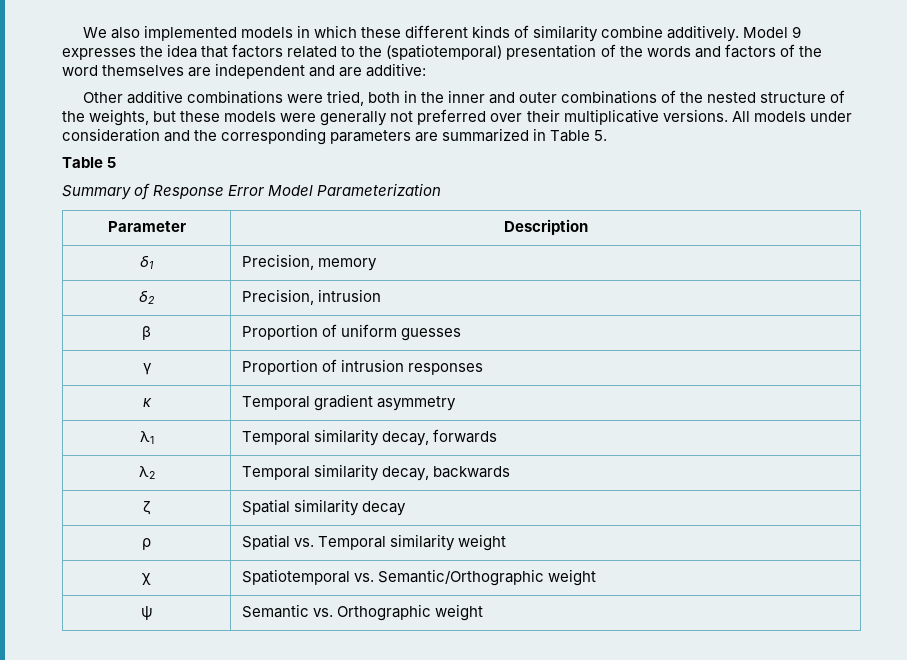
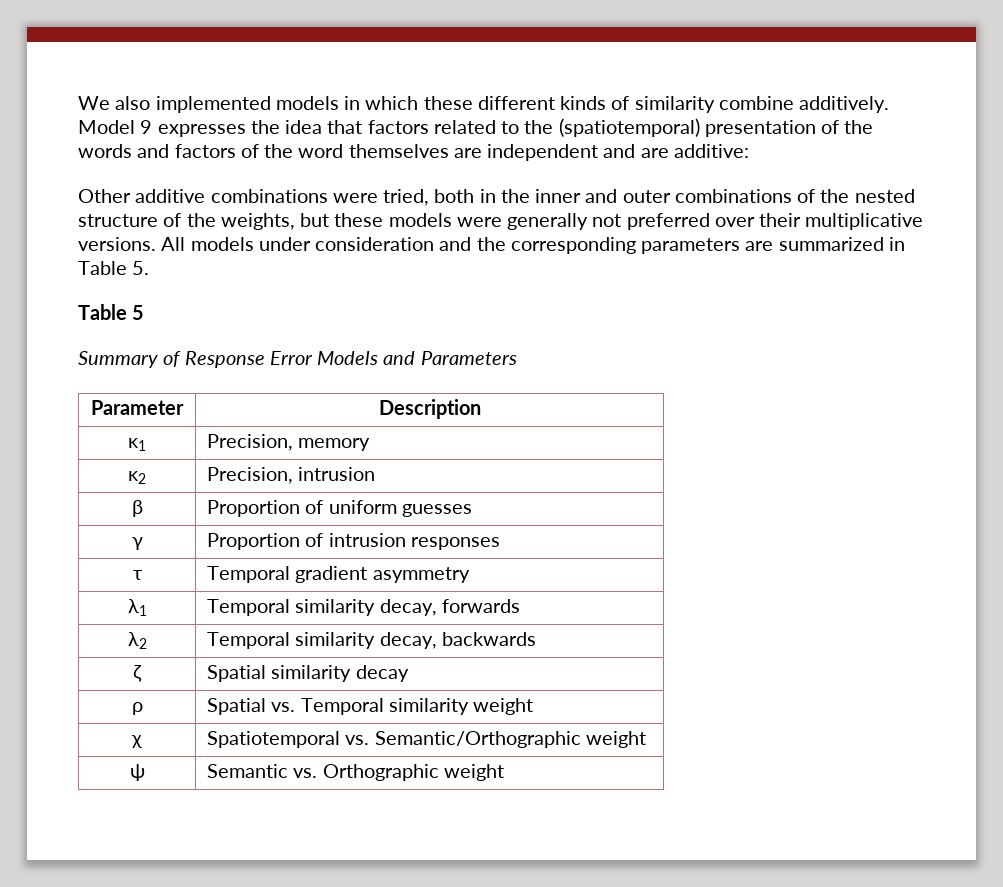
- Summary of Response Error Model Parameterization
+ Summary of Response Error Models and Parameters
- δ1 | Precision, memory
+ κ1 | Precision, memory
- δ2 | Precision, intrusion
+ κ2 | Precision, intrusion
- κ | Temporal gradient asymmetry
+ τ | Temporal gradient asymmetry

